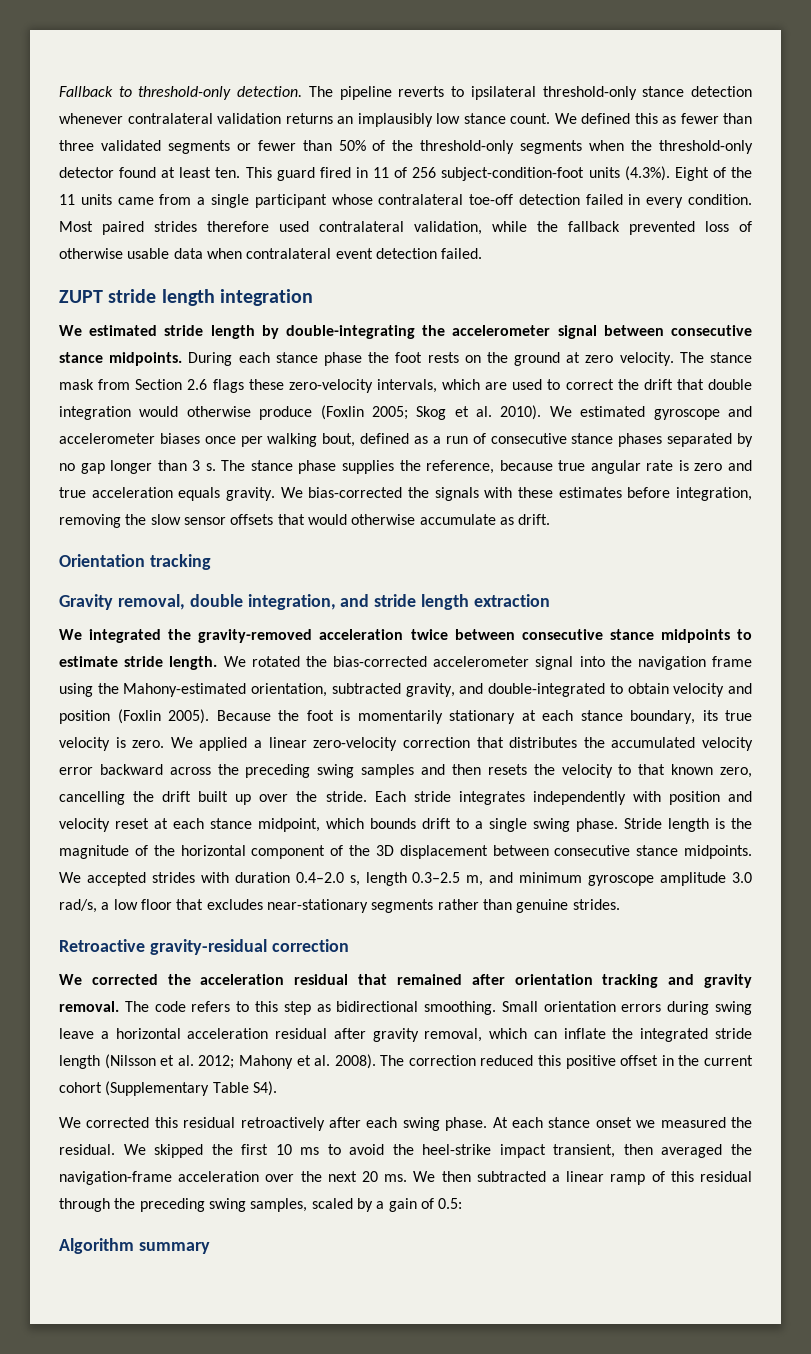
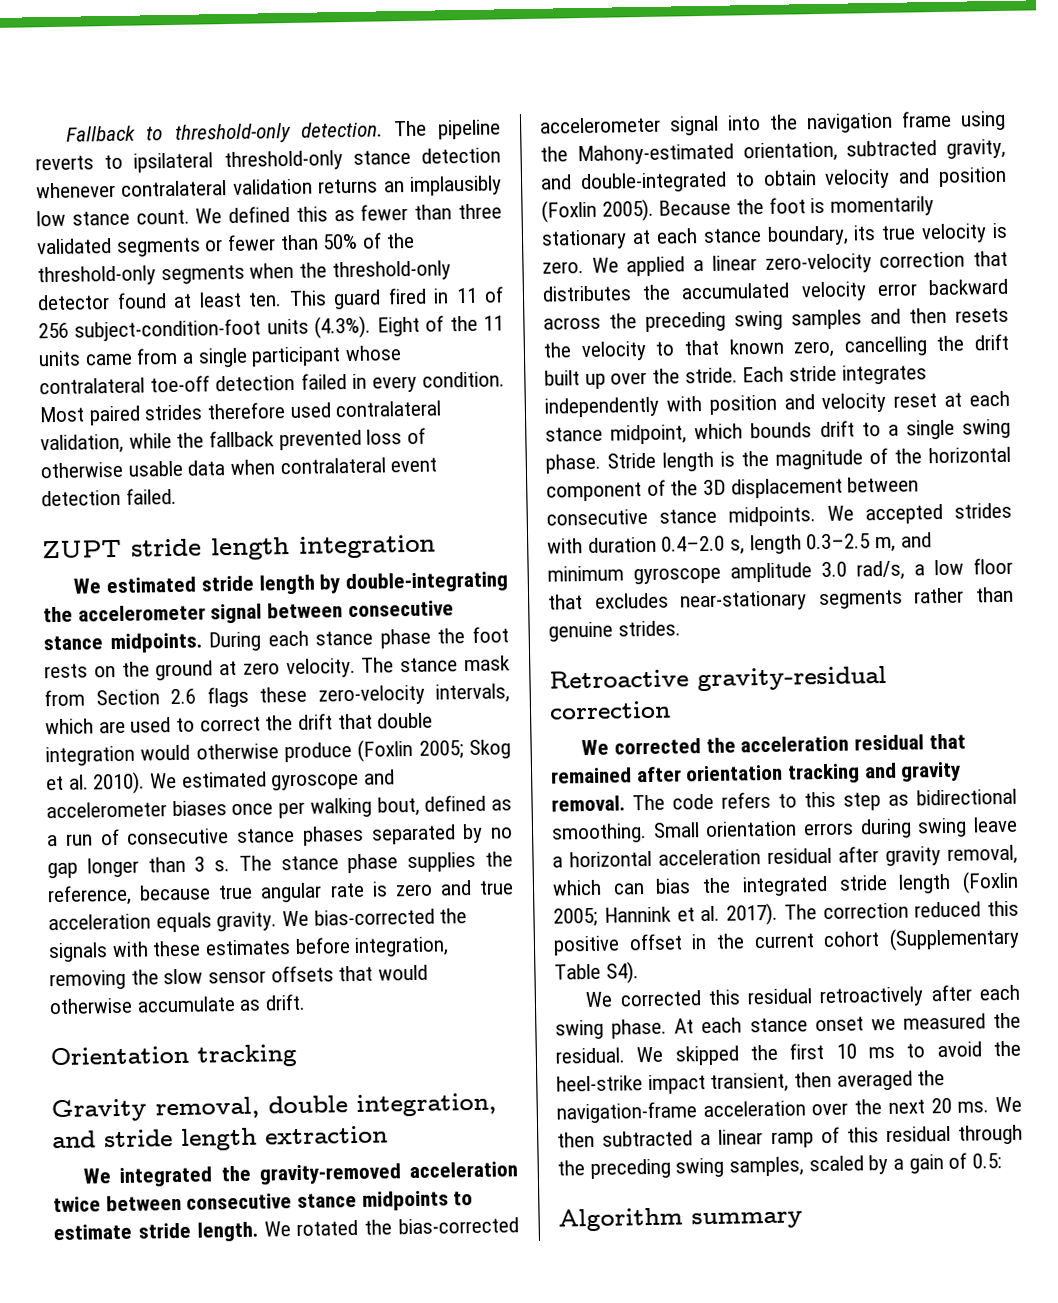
- Small orientation errors during swing leave a horizontal acceleration residual after gravity removal, which can inflate the integrated stride length (Nilsson et al. 2012; Mahony et al. 2008).
+ Small orientation errors during swing leave a horizontal acceleration residual after gravity removal, which can bias the integrated stride length (Foxlin 2005; Hannink et al. 2017).

